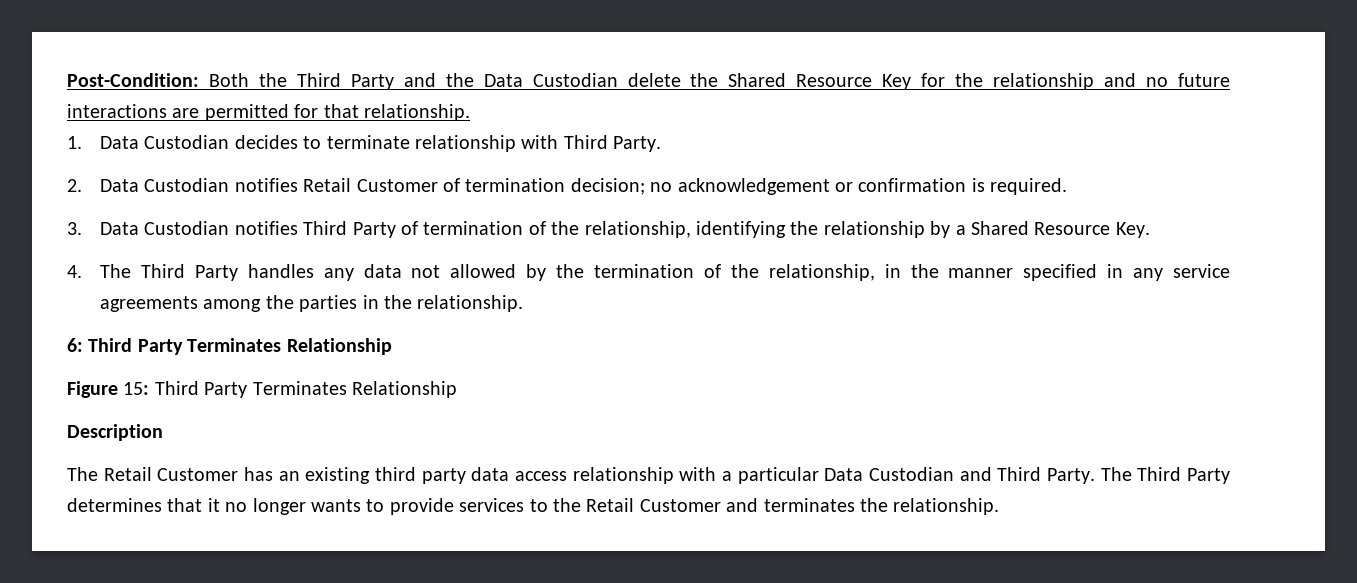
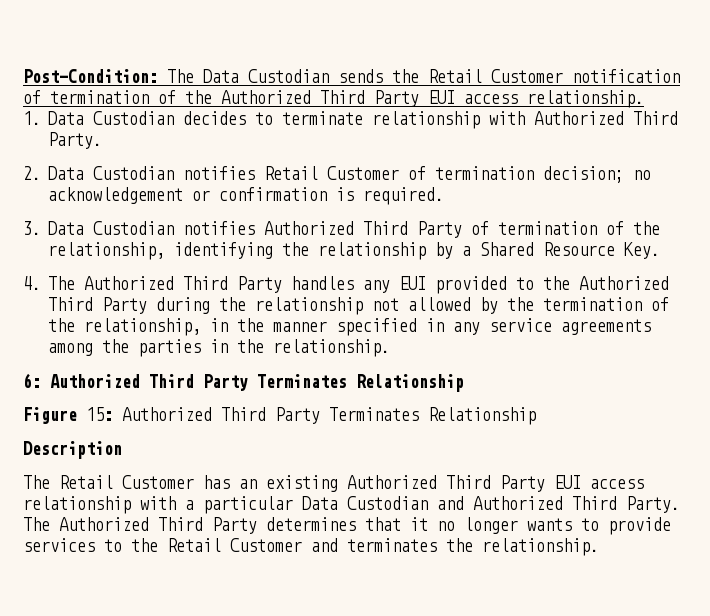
- Post-Condition: Both the Third Party and the Data Custodian delete the Shared Resource Key for the relationship and no future interactions are permitted for that relationship.
+ Post-Condition: The Data Custodian sends the Retail Customer notification of termination of the Authorized Third Party EUI access relationship.
- 1. Data Custodian decides to terminate relationship with Third Party.
+ 1. Data Custodian decides to terminate relationship with Authorized Third Party.
- 3. Data Custodian notifies Third Party of termination of the relationship, identifying the relationship by a Shared Resource Key.
+ 3. Data Custodian notifies Authorized Third Party of termination of the relationship, identifying the relationship by a Shared Resource Key.
- 4. The Third Party handles any data not allowed by the termination of the relationship, in the manner specified in any service agreements among the parties in the relationship.
+ 4. The Authorized Third Party handles any EUI provided to the Authorized Third Party during the relationship not allowed by the termination of the relationship, in the manner specified in any service agreements among the parties in the relationship.
- 6: Third Party Terminates Relationship
+ 6: Authorized Third Party Terminates Relationship
- Figure 15: Third Party Terminates Relationship
+ Figure 15: Authorized Third Party Terminates Relationship
- The Retail Customer has an existing third party data access relationship with a particular Data Custodian and Third Party.
+ The Retail Customer has an existing Authorized Third Party EUI access relationship with a particular Data Custodian and Authorized Third Party.
- The Third Party determines that it no longer wants to provide services to the Retail Customer and terminates the relationship.
+ The Authorized Third Party determines that it no longer wants to provide services to the Retail Customer and terminates the relationship.

